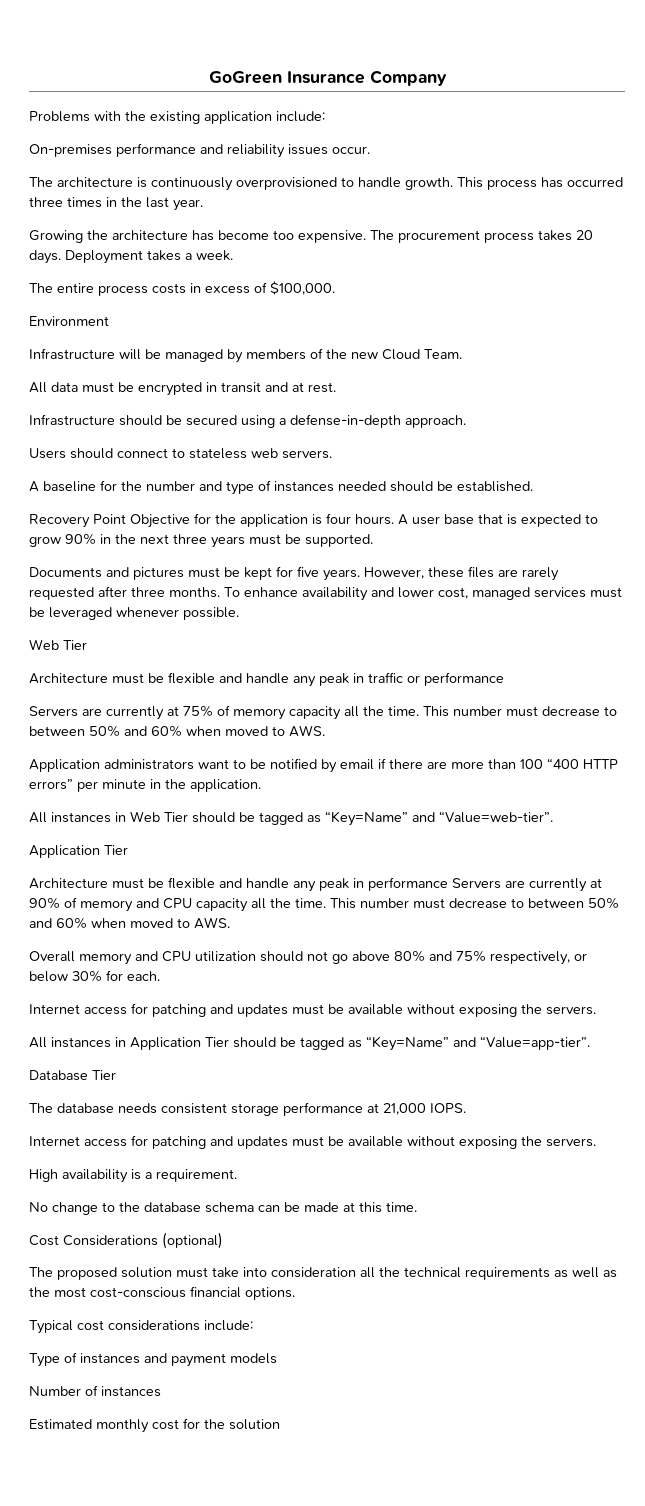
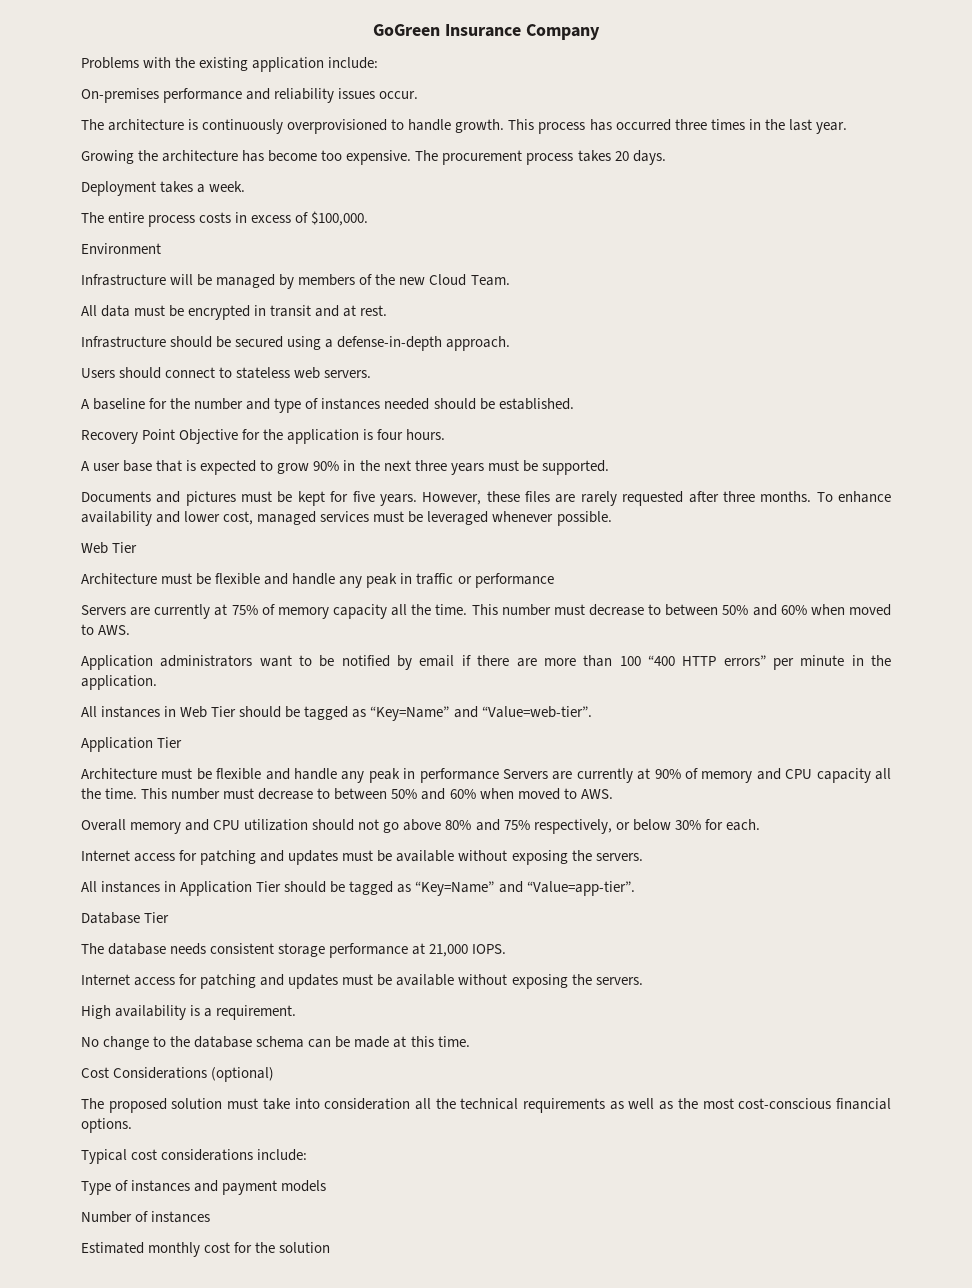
- The procurement process takes 20 days. Deployment takes a week.
+ The procurement process takes 20 days.
+ Deployment takes a week.
- Recovery Point Objective for the application is four hours. A user base that is expected to grow 90% in the next three years must be supported.
+ Recovery Point Objective for the application is four hours.
+ A user base that is expected to grow 90% in the next three years must be supported.

